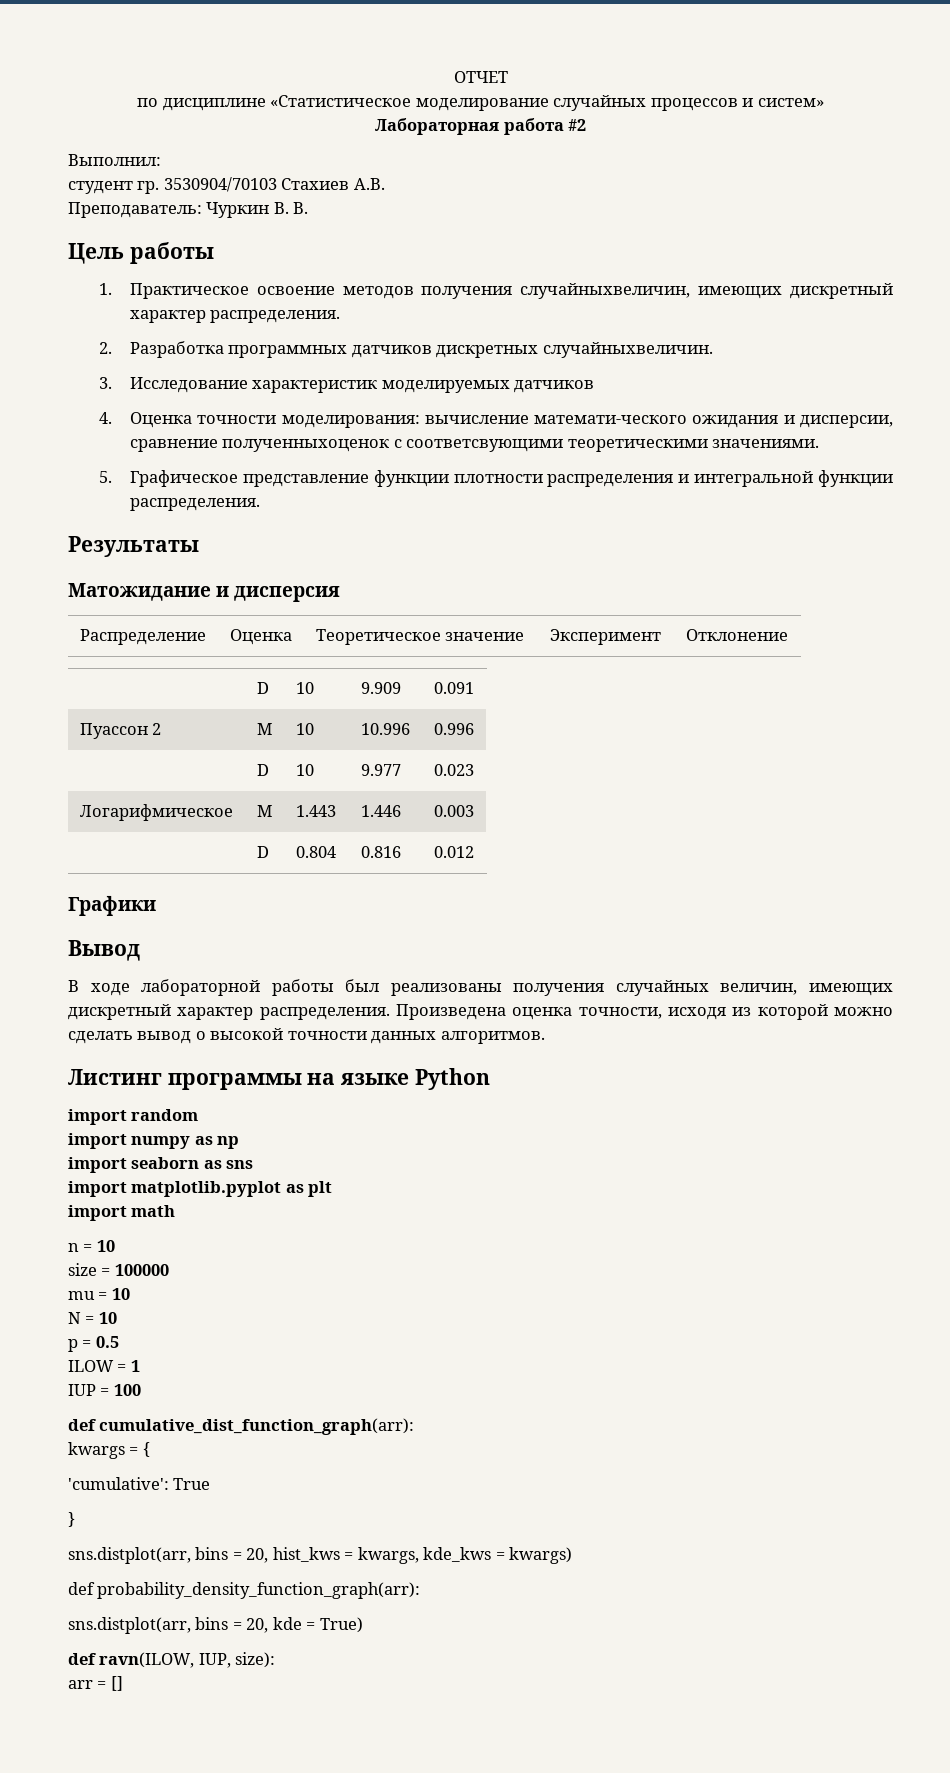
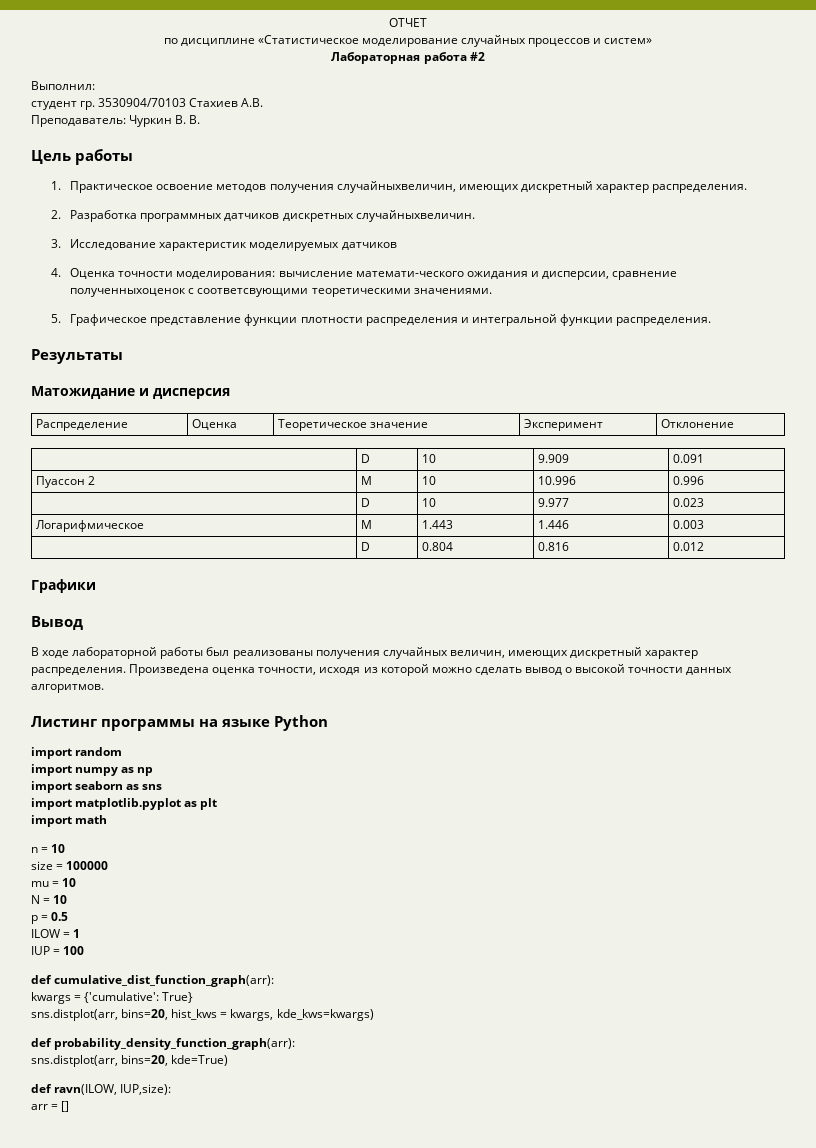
- kwargs = {
- 'cumulative': True
- }
- sns.distplot(arr, bins = 20, hist_kws = kwargs, kde_kws = kwargs)
+ kwargs = {'cumulative': True}
+ sns.distplot(arr, bins=20, hist_kws = kwargs, kde_kws=kwargs)
  def probability_density_function_graph(arr):
- sns.distplot(arr, bins = 20, kde = True)
+ sns.distplot(arr, bins=20, kde=True)
- def ravn(ILOW, IUP, size):
+ def ravn(ILOW, IUP,size):

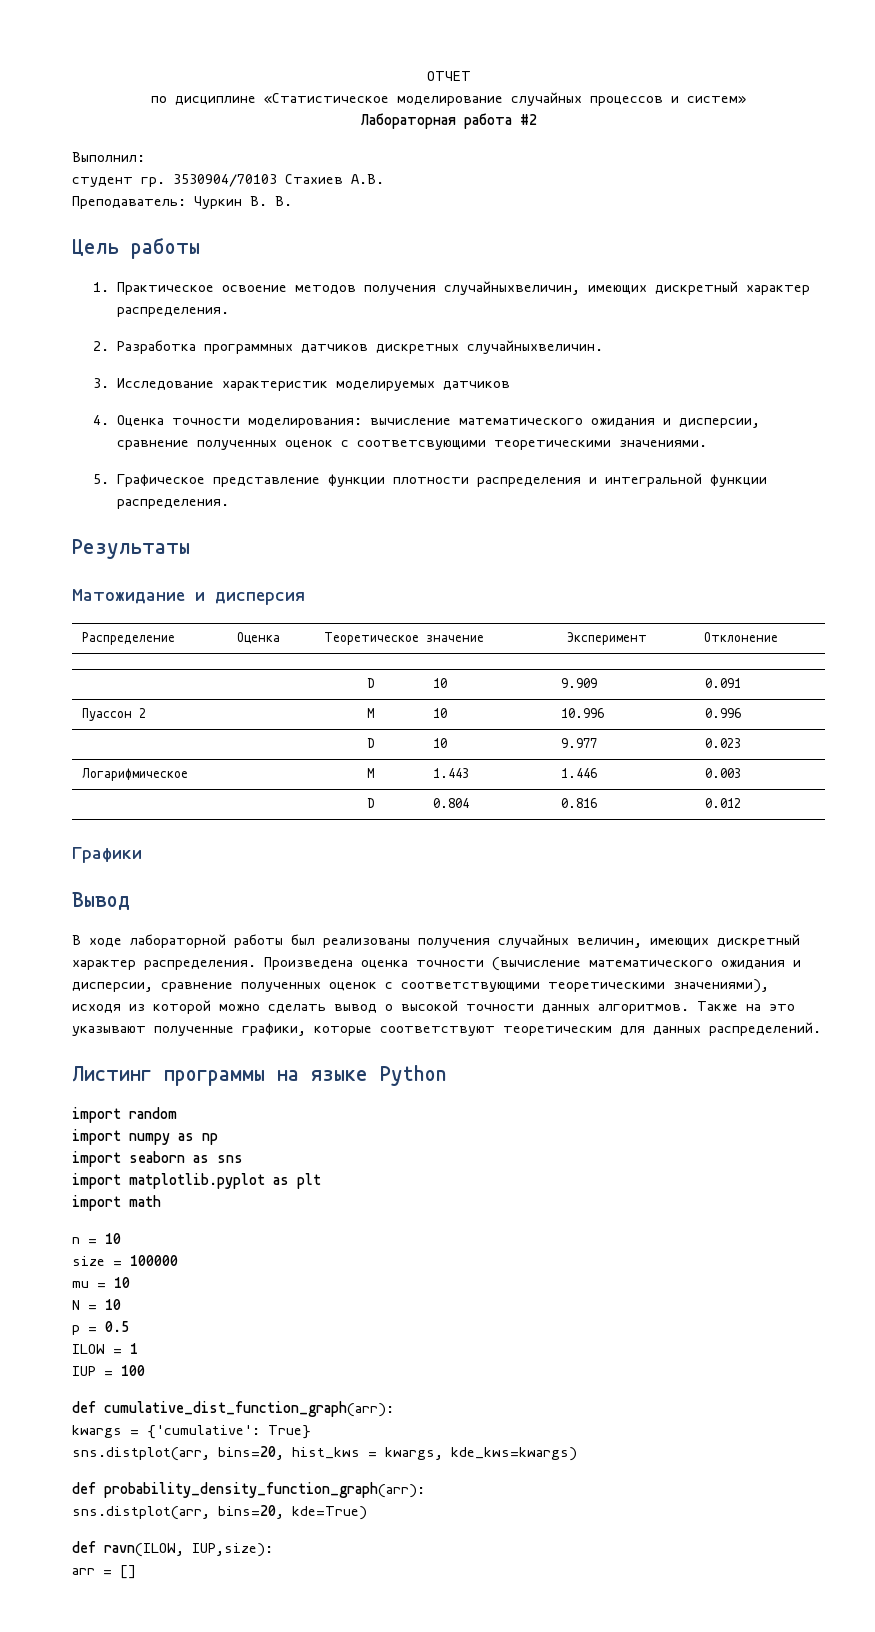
- 4. Оценка точности моделирования: вычисление математи-ческого ожидания и дисперсии, сравнение полученныхоценок с соответсвующими теоретическими значениями.
+ 4. Оценка точности моделирования: вычисление математического ожидания и дисперсии, сравнение полученных оценок с соответсвующими теоретическими значениями.
- Произведена оценка точности, исходя из которой можно сделать вывод о высокой точности данных алгоритмов.
+ Произведена оценка точности (вычисление математического ожидания и дисперсии, сравнение полученных оценок с соответствующими теоретическими значениями), исходя из которой можно сделать вывод о высокой точности данных алгоритмов. Также на это указывают полученные графики, которые соответствуют теоретическим для данных распределений.

